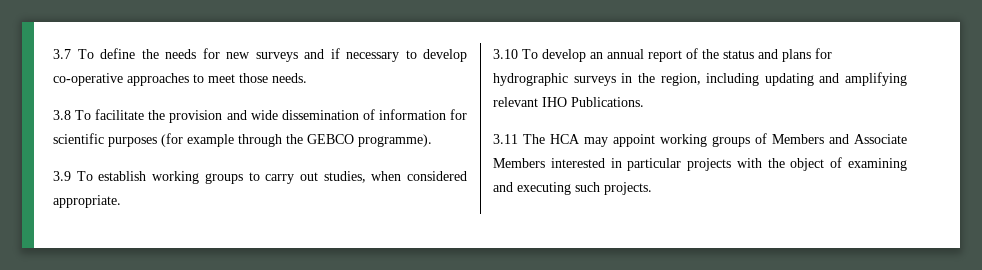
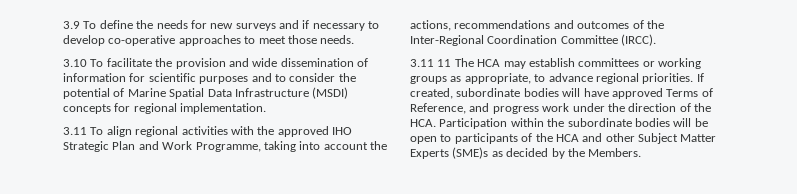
- 3.7 To define the needs for new surveys and if necessary to develop co-operative approaches to meet those needs.
+ 3.9 To define the needs for new surveys and if necessary to develop co-operative approaches to meet those needs.
- 3.8 To facilitate the provision and wide dissemination of information for scientific purposes (for example through the GEBCO programme).
- 3.9 To establish working groups to carry out studies, when considered appropriate.
- 3.10 To develop an annual report of the status and plans for hydrographic surveys in the region, including updating and amplifying relevant IHO Publications.
- 3.11 The HCA may appoint working groups of Members and Associate Members interested in particular projects with the object of examining and executing such projects.
+ 3.10 To facilitate the provision and wide dissemination of information for scientific purposes and to consider the potential of Marine Spatial Data Infrastructure (MSDI) concepts for regional implementation.
+ 3.11 To align regional activities with the approved IHO Strategic Plan and Work Programme, taking into account the actions, recommendations and outcomes of the Inter-Regional Coordination Committee (IRCC).
+ 3.11 11 The HCA may establish committees or working groups as appropriate, to advance regional priorities. If created, subordinate bodies will have approved Terms of Reference, and progress work under the direction of the HCA. Participation within the subordinate bodies will be open to participants of the HCA and other Subject Matter Experts (SME)s as decided by the Members.

